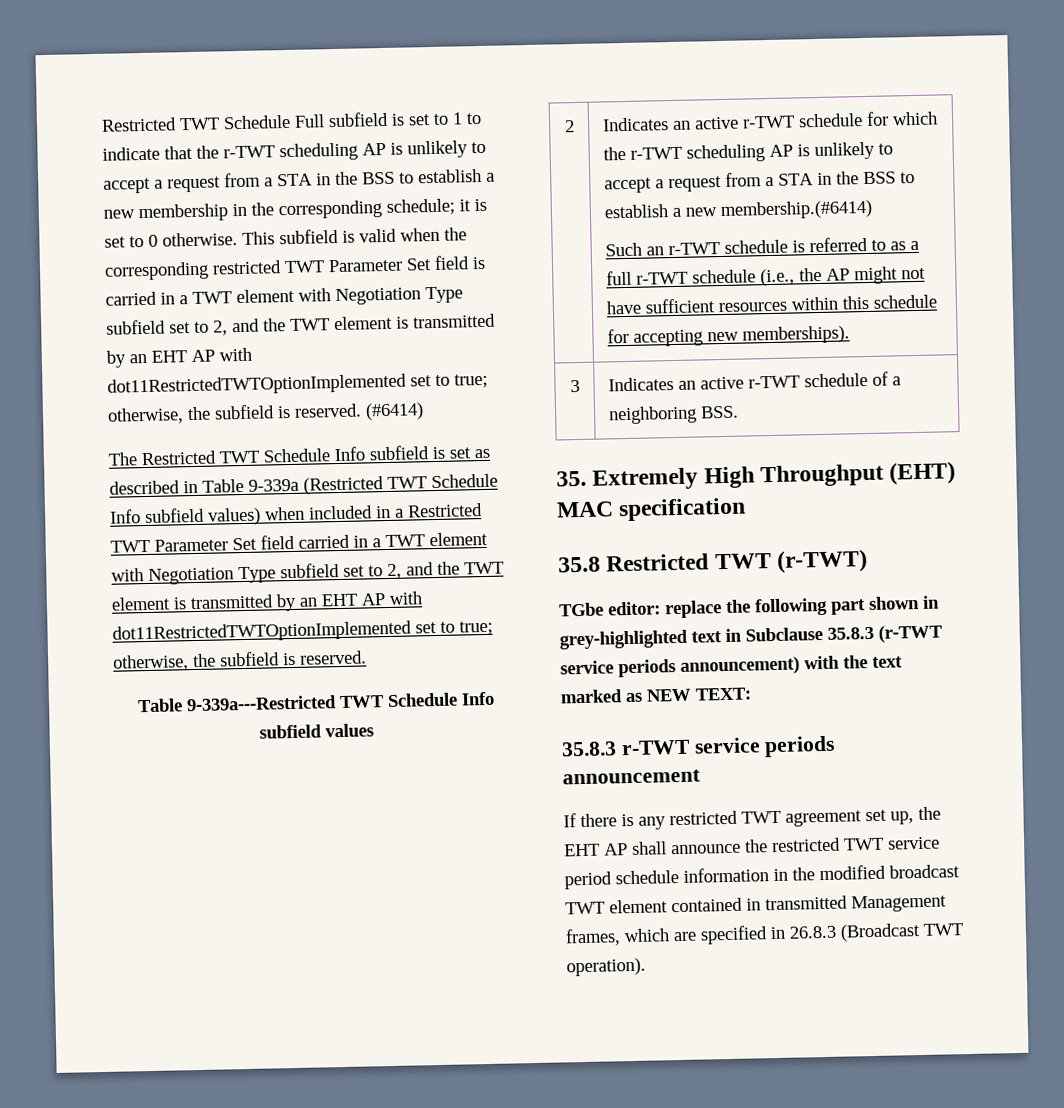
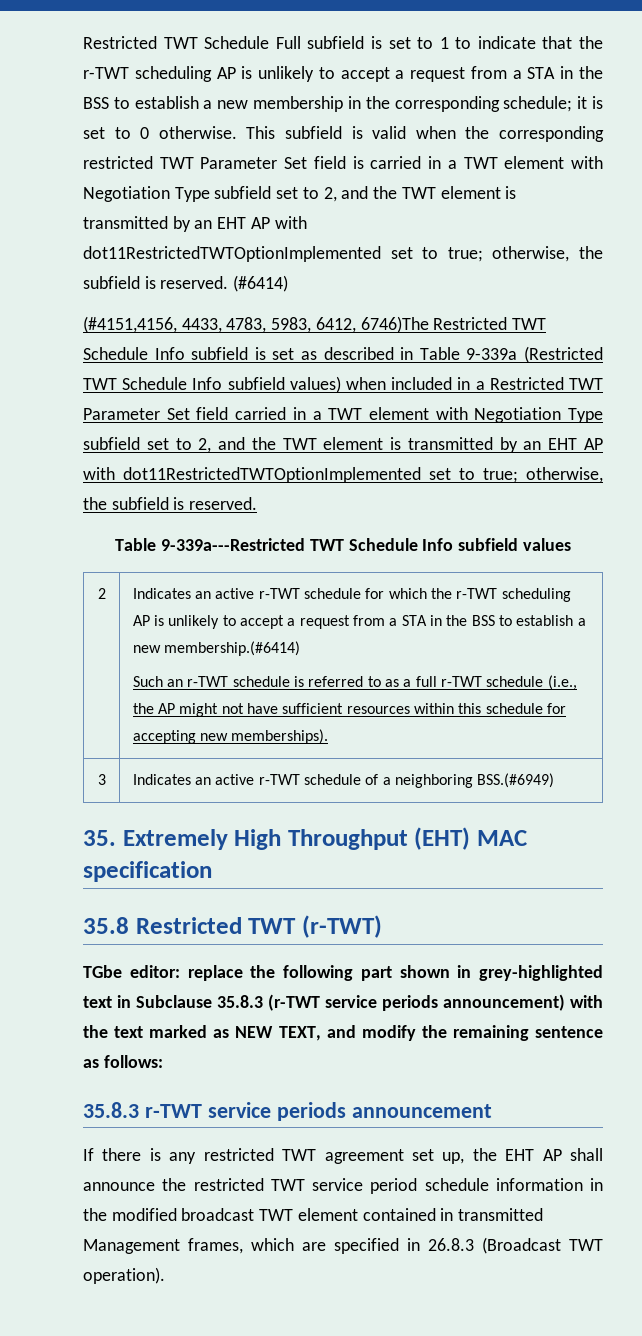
- The Restricted TWT Schedule Info subfield is set as described in Table 9-339a (Restricted TWT Schedule Info subfield values) when included in a Restricted TWT Parameter Set field carried in a TWT element with Negotiation Type subfield set to 2, and the TWT element is transmitted by an EHT AP with dot11RestrictedTWTOptionImplemented set to true; otherwise, the subfield is reserved.
+ (#4151,4156, 4433, 4783, 5983, 6412, 6746)The Restricted TWT Schedule Info subfield is set as described in Table 9-339a (Restricted TWT Schedule Info subfield values) when included in a Restricted TWT Parameter Set field carried in a TWT element with Negotiation Type subfield set to 2, and the TWT element is transmitted by an EHT AP with dot11RestrictedTWTOptionImplemented set to true; otherwise, the subfield is reserved.
- 3 | Indicates an active r-TWT schedule of a neighboring BSS.
+ 3 | Indicates an active r-TWT schedule of a neighboring BSS.(#6949)
- TGbe editor: replace the following part shown in grey-highlighted text in Subclause 35.8.3 (r-TWT service periods announcement) with the text marked as NEW TEXT:
+ TGbe editor: replace the following part shown in grey-highlighted text in Subclause 35.8.3 (r-TWT service periods announcement) with the text marked as NEW TEXT, and modify the remaining sentence as follows:

